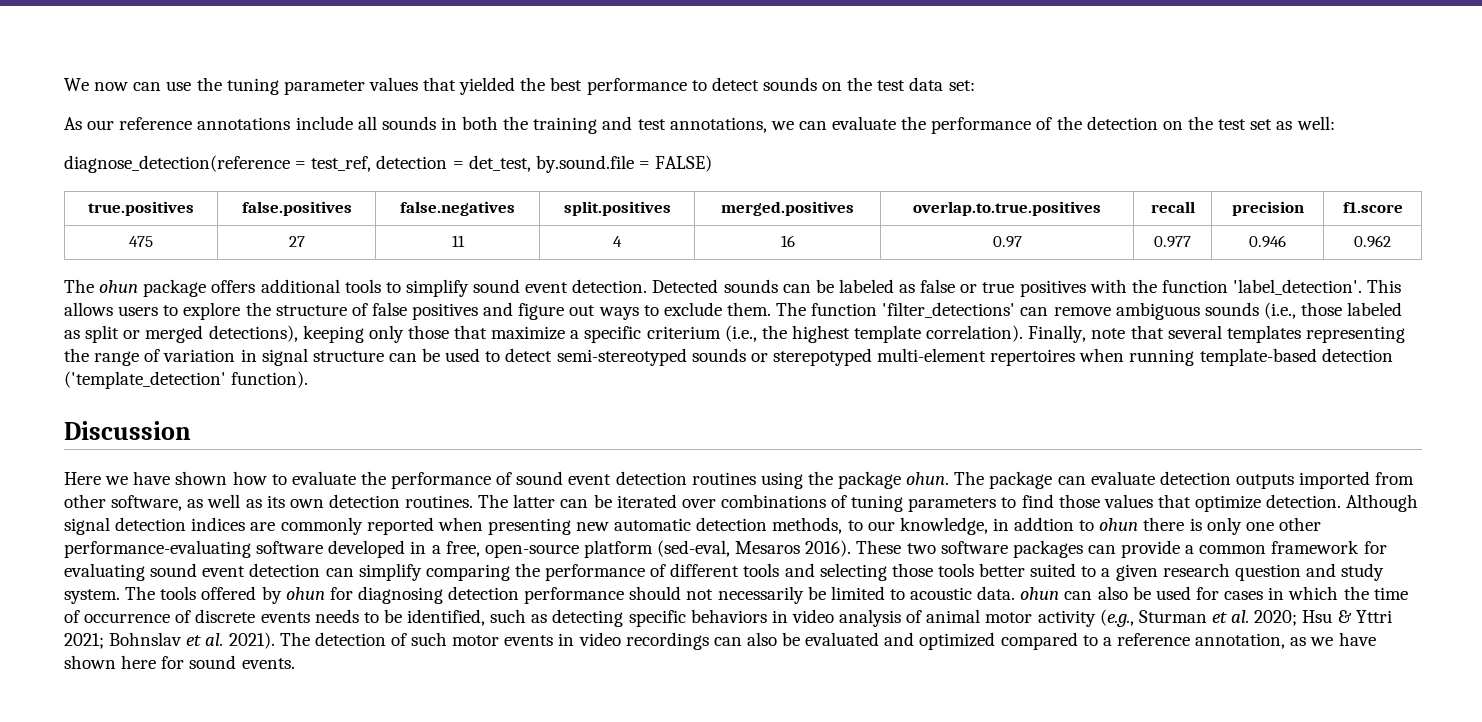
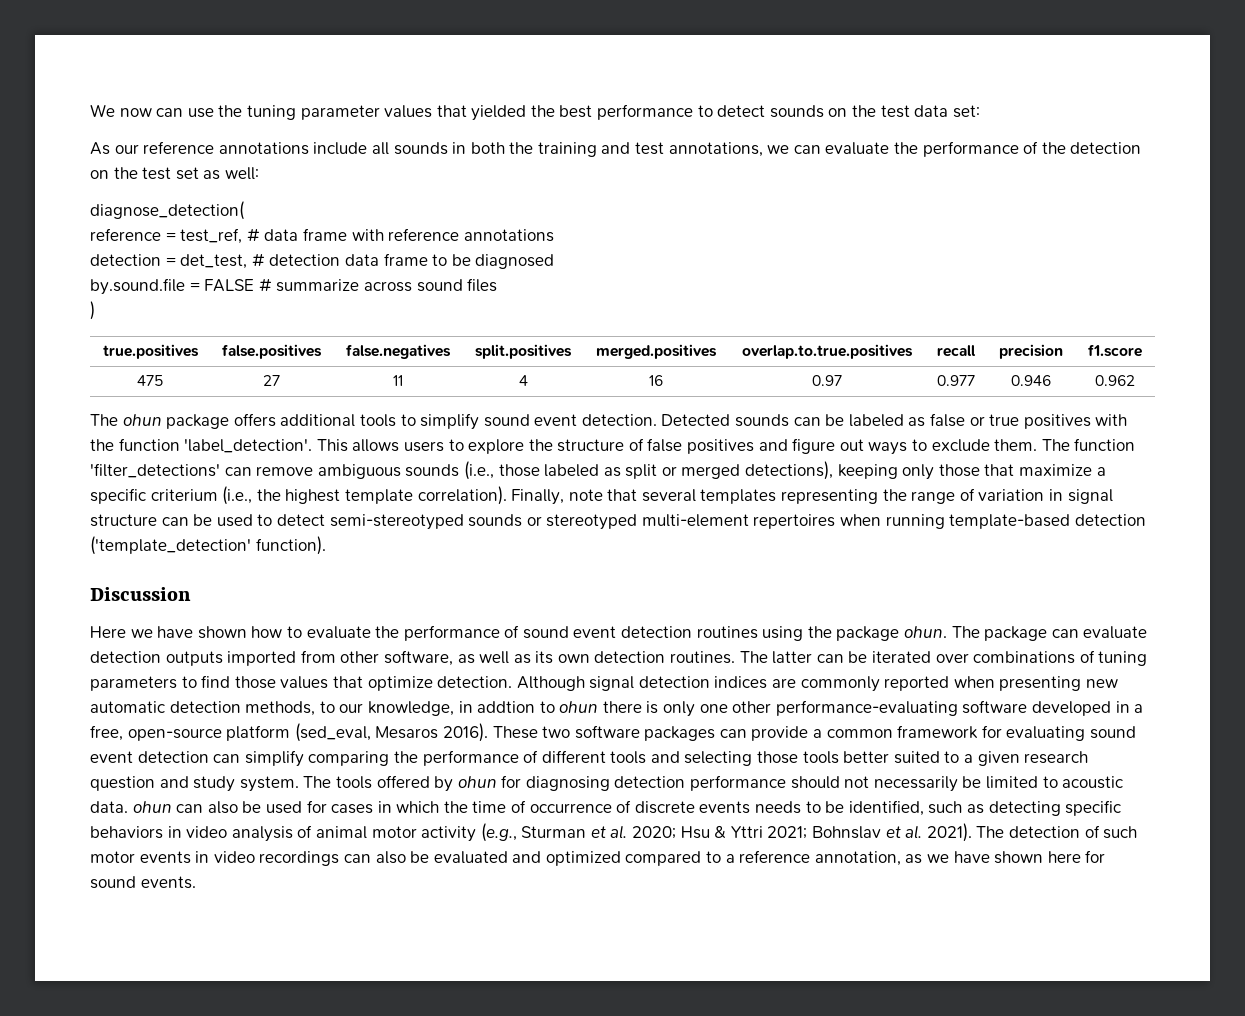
- diagnose_detection(reference = test_ref, detection = det_test, by.sound.file = FALSE)
+ diagnose_detection(
+ reference = test_ref, # data frame with reference annotations
+ detection = det_test, # detection data frame to be diagnosed
+ by.sound.file = FALSE # summarize across sound files
+ )
- Finally, note that several templates representing the range of variation in signal structure can be used to detect semi-stereotyped sounds or sterepotyped multi-element repertoires when running template-based detection ('template_detection' function).
+ Finally, note that several templates representing the range of variation in signal structure can be used to detect semi-stereotyped sounds or stereotyped multi-element repertoires when running template-based detection ('template_detection' function).
- Although signal detection indices are commonly reported when presenting new automatic detection methods, to our knowledge, in addtion to ohun there is only one other performance-evaluating software developed in a free, open-source platform (sed-eval, Mesaros 2016).
+ Although signal detection indices are commonly reported when presenting new automatic detection methods, to our knowledge, in addtion to ohun there is only one other performance-evaluating software developed in a free, open-source platform (sed_eval, Mesaros 2016).

